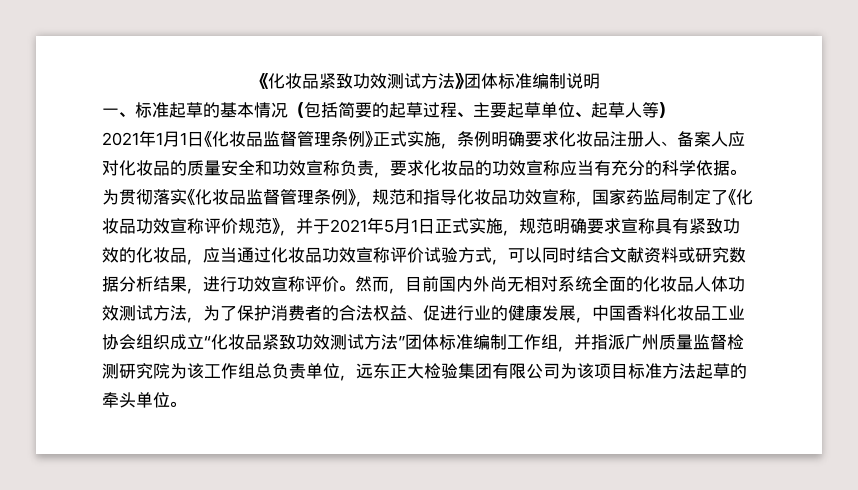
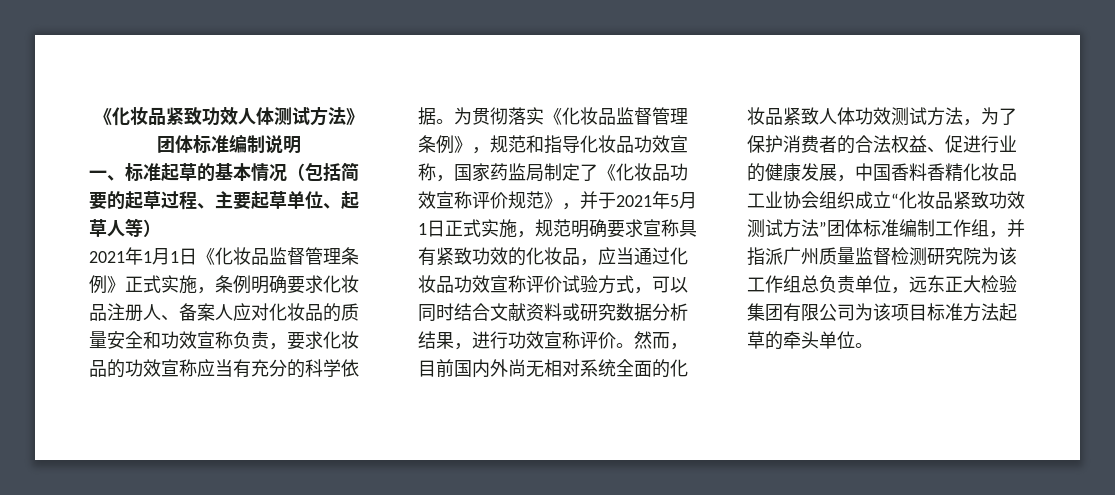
- 《化妆品紧致功效测试方法》团体标准编制说明
+ 《化妆品紧致功效人体测试方法》团体标准编制说明
- 然而，目前国内外尚无相对系统全面的化妆品人体功效测试方法，为了保护消费者的合法权益、促进行业的健康发展，中国香料化妆品工业协会组织成立“化妆品紧致功效测试方法”团体标准编制工作组，并指派广州质量监督检测研究院为该工作组总负责单位，远东正大检验集团有限公司为该项目标准方法起草的牵头单位。
+ 然而，目前国内外尚无相对系统全面的化妆品紧致人体功效测试方法，为了保护消费者的合法权益、促进行业的健康发展，中国香料香精化妆品工业协会组织成立“化妆品紧致功效测试方法”团体标准编制工作组，并指派广州质量监督检测研究院为该工作组总负责单位，远东正大检验集团有限公司为该项目标准方法起草的牵头单位。

